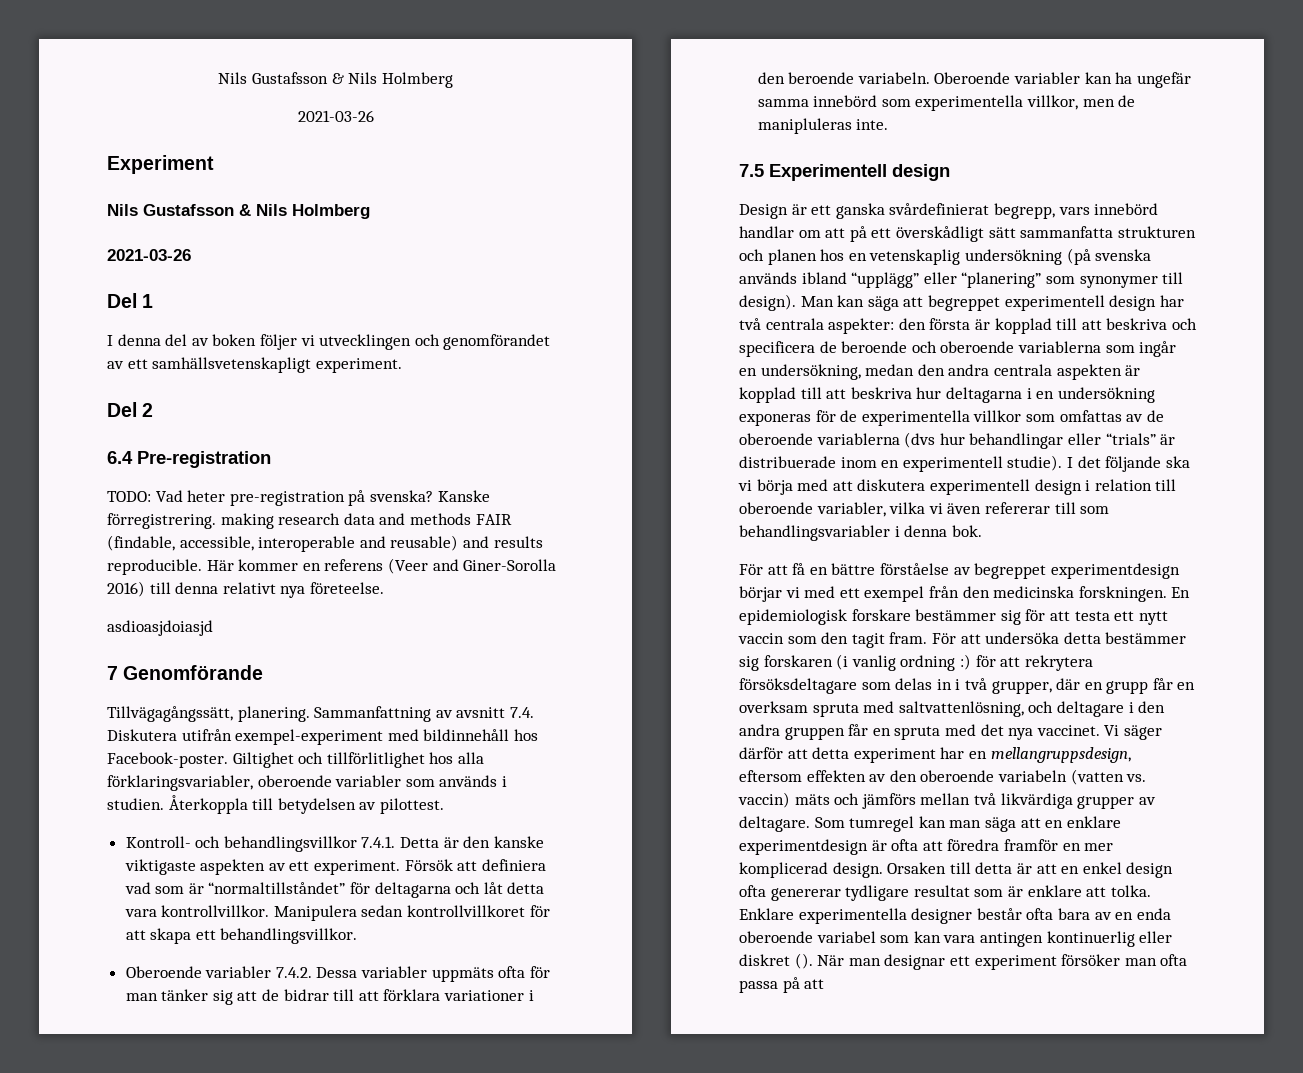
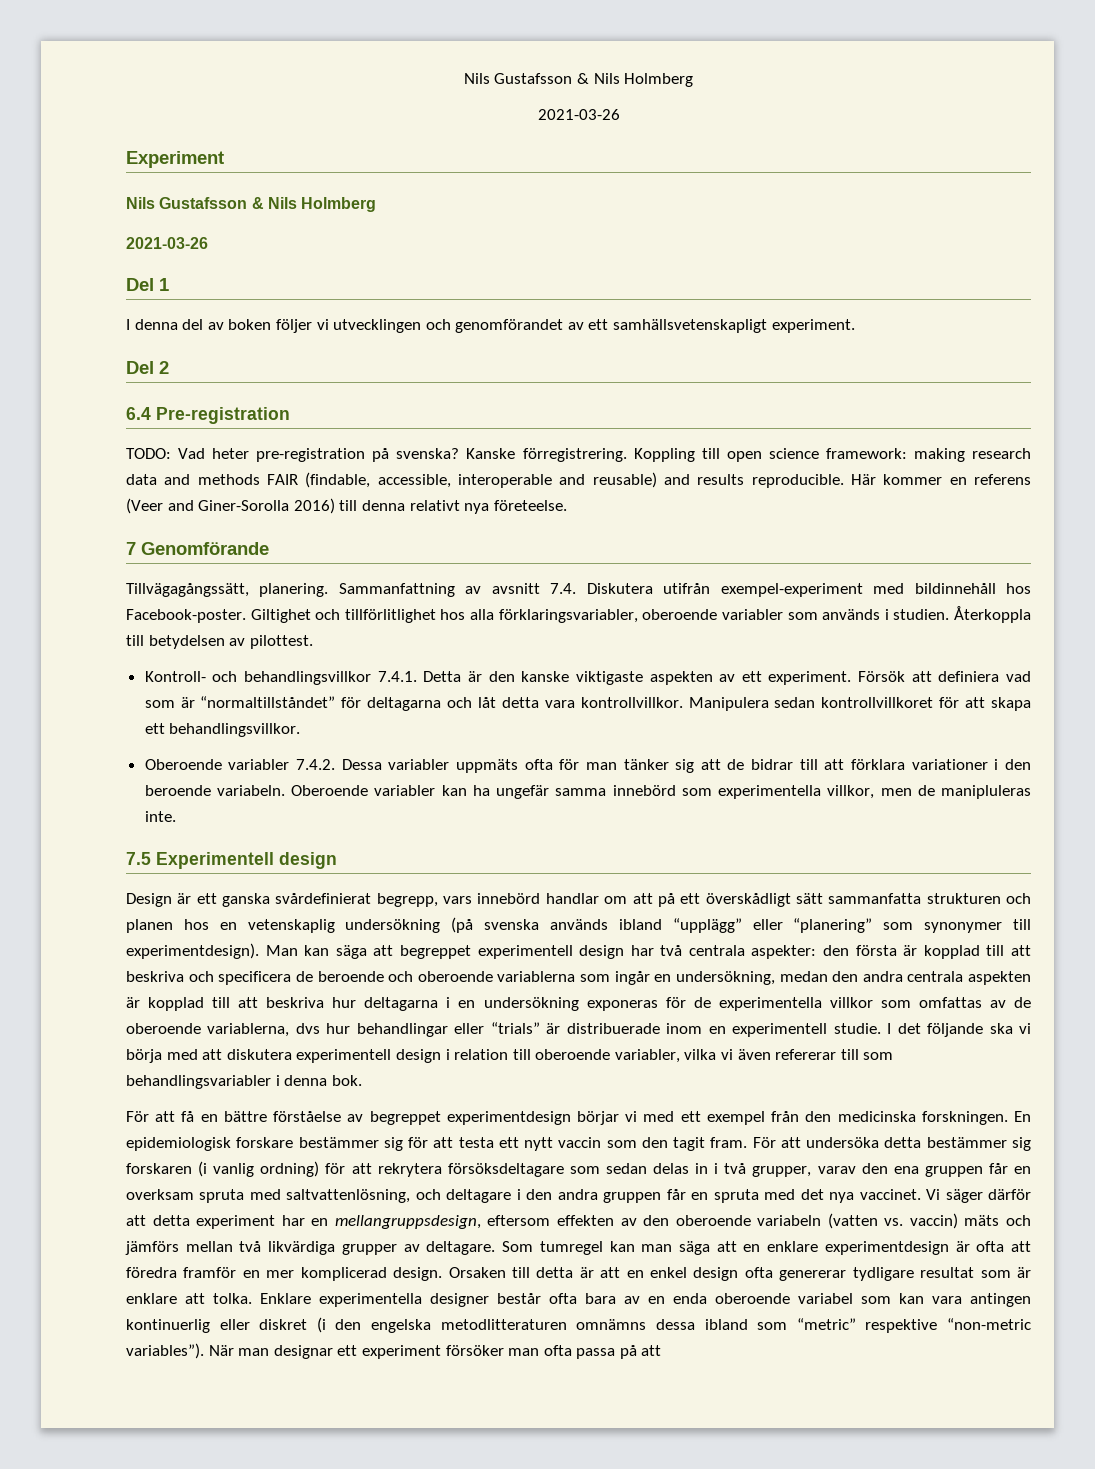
- Kanske förregistrering. making research data and methods FAIR (findable, accessible, interoperable and reusable) and results reproducible.
+ Kanske förregistrering. Koppling till open science framework: making research data and methods FAIR (findable, accessible, interoperable and reusable) and results reproducible.
- asdioasjdoiasjd
- Design är ett ganska svårdefinierat begrepp, vars innebörd handlar om att på ett överskådligt sätt sammanfatta strukturen och planen hos en vetenskaplig undersökning (på svenska används ibland “upplägg” eller “planering” som synonymer till design).
+ Design är ett ganska svårdefinierat begrepp, vars innebörd handlar om att på ett överskådligt sätt sammanfatta strukturen och planen hos en vetenskaplig undersökning (på svenska används ibland “upplägg” eller “planering” som synonymer till experimentdesign).
- den första är kopplad till att beskriva och specificera de beroende och oberoende variablerna som ingår en undersökning, medan den andra centrala aspekten är kopplad till att beskriva hur deltagarna i en undersökning exponeras för de experimentella villkor som omfattas av de oberoende variablerna (dvs hur behandlingar eller “trials” är distribuerade inom en experimentell studie).
+ den första är kopplad till att beskriva och specificera de beroende och oberoende variablerna som ingår en undersökning, medan den andra centrala aspekten är kopplad till att beskriva hur deltagarna i en undersökning exponeras för de experimentella villkor som omfattas av de oberoende variablerna, dvs hur behandlingar eller “trials” är distribuerade inom en experimentell studie.
- För att undersöka detta bestämmer sig forskaren (i vanlig ordning :) för att rekrytera försöksdeltagare som delas in i två grupper, där en grupp får en overksam spruta med saltvattenlösning, och deltagare i den andra gruppen får en spruta med det nya vaccinet.
+ För att undersöka detta bestämmer sig forskaren (i vanlig ordning) för att rekrytera försöksdeltagare som sedan delas in i två grupper, varav den ena gruppen får en overksam spruta med saltvattenlösning, och deltagare i den andra gruppen får en spruta med det nya vaccinet.
- Enklare experimentella designer består ofta bara av en enda oberoende variabel som kan vara antingen kontinuerlig eller diskret ().
+ Enklare experimentella designer består ofta bara av en enda oberoende variabel som kan vara antingen kontinuerlig eller diskret (i den engelska metodlitteraturen omnämns dessa ibland som “metric” respektive “non-metric variables”).

